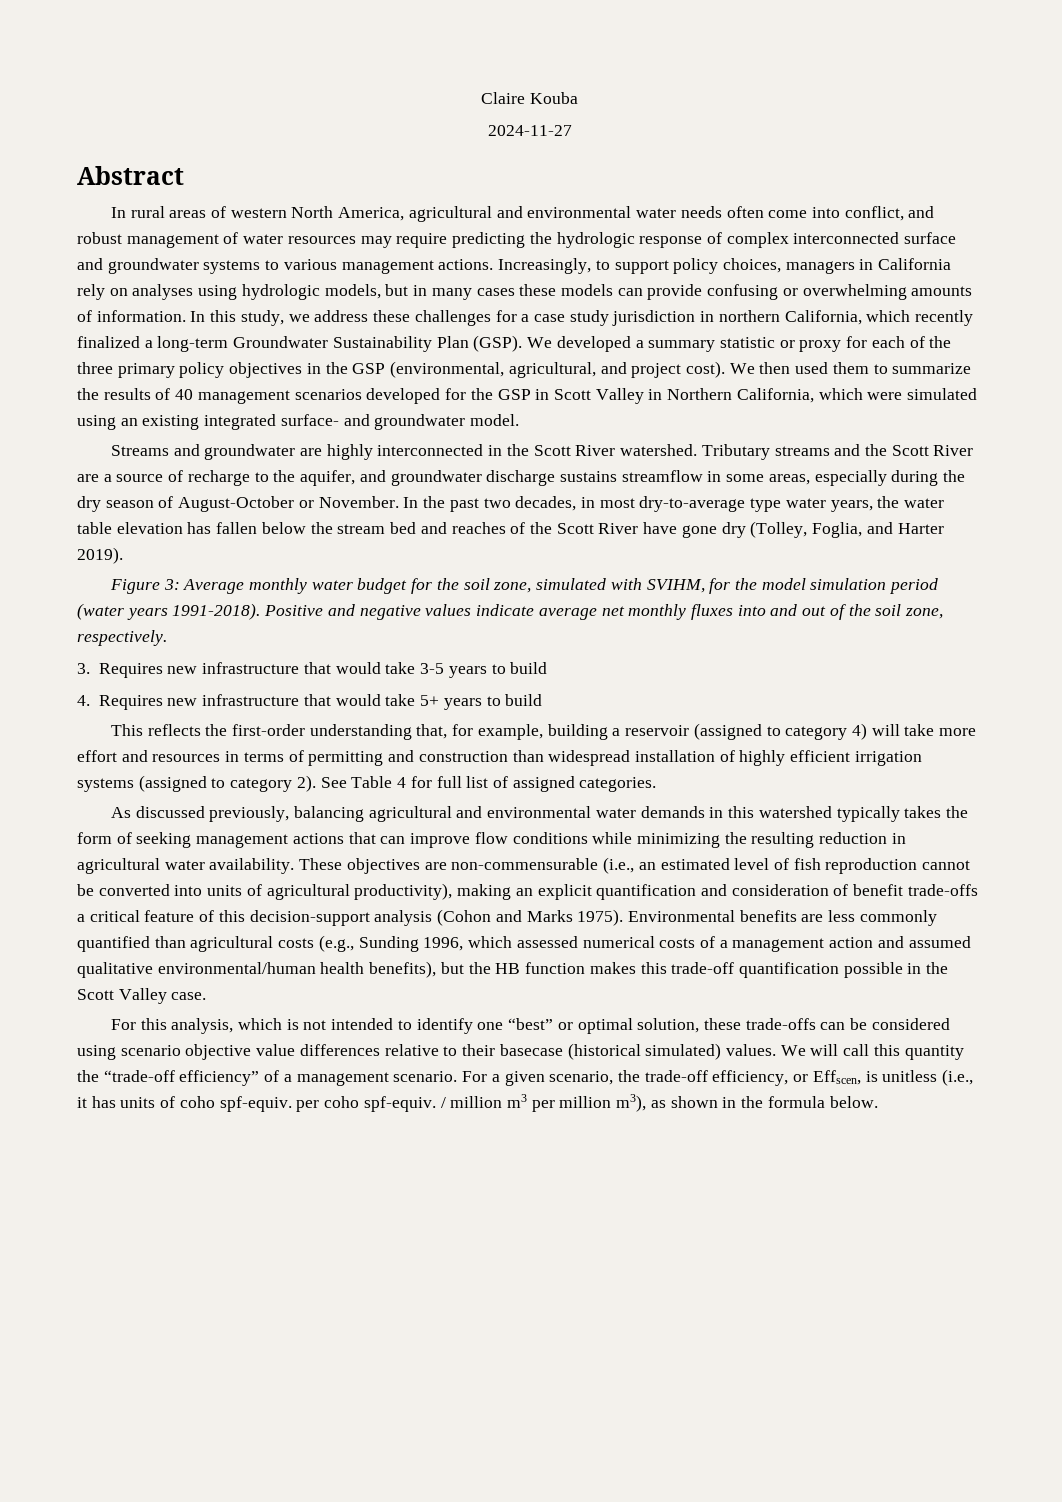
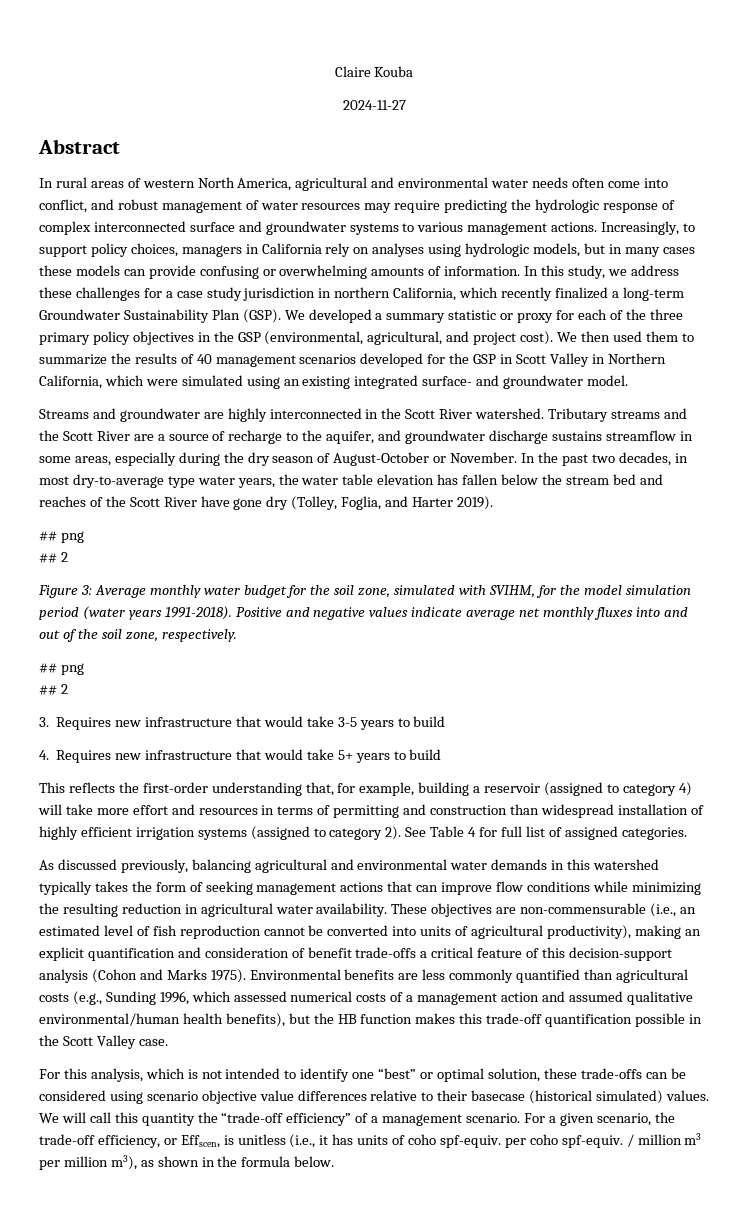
  In the past two decades, in most dry-to-average type water years, the water table elevation has fallen below the stream bed and reaches of the Scott River have gone dry (Tolley, Foglia, and Harter 2019).
+ ## png
+ ## 2
  Positive and negative values indicate average net monthly fluxes into and out of the soil zone, respectively.
+ ## png
+ ## 2

